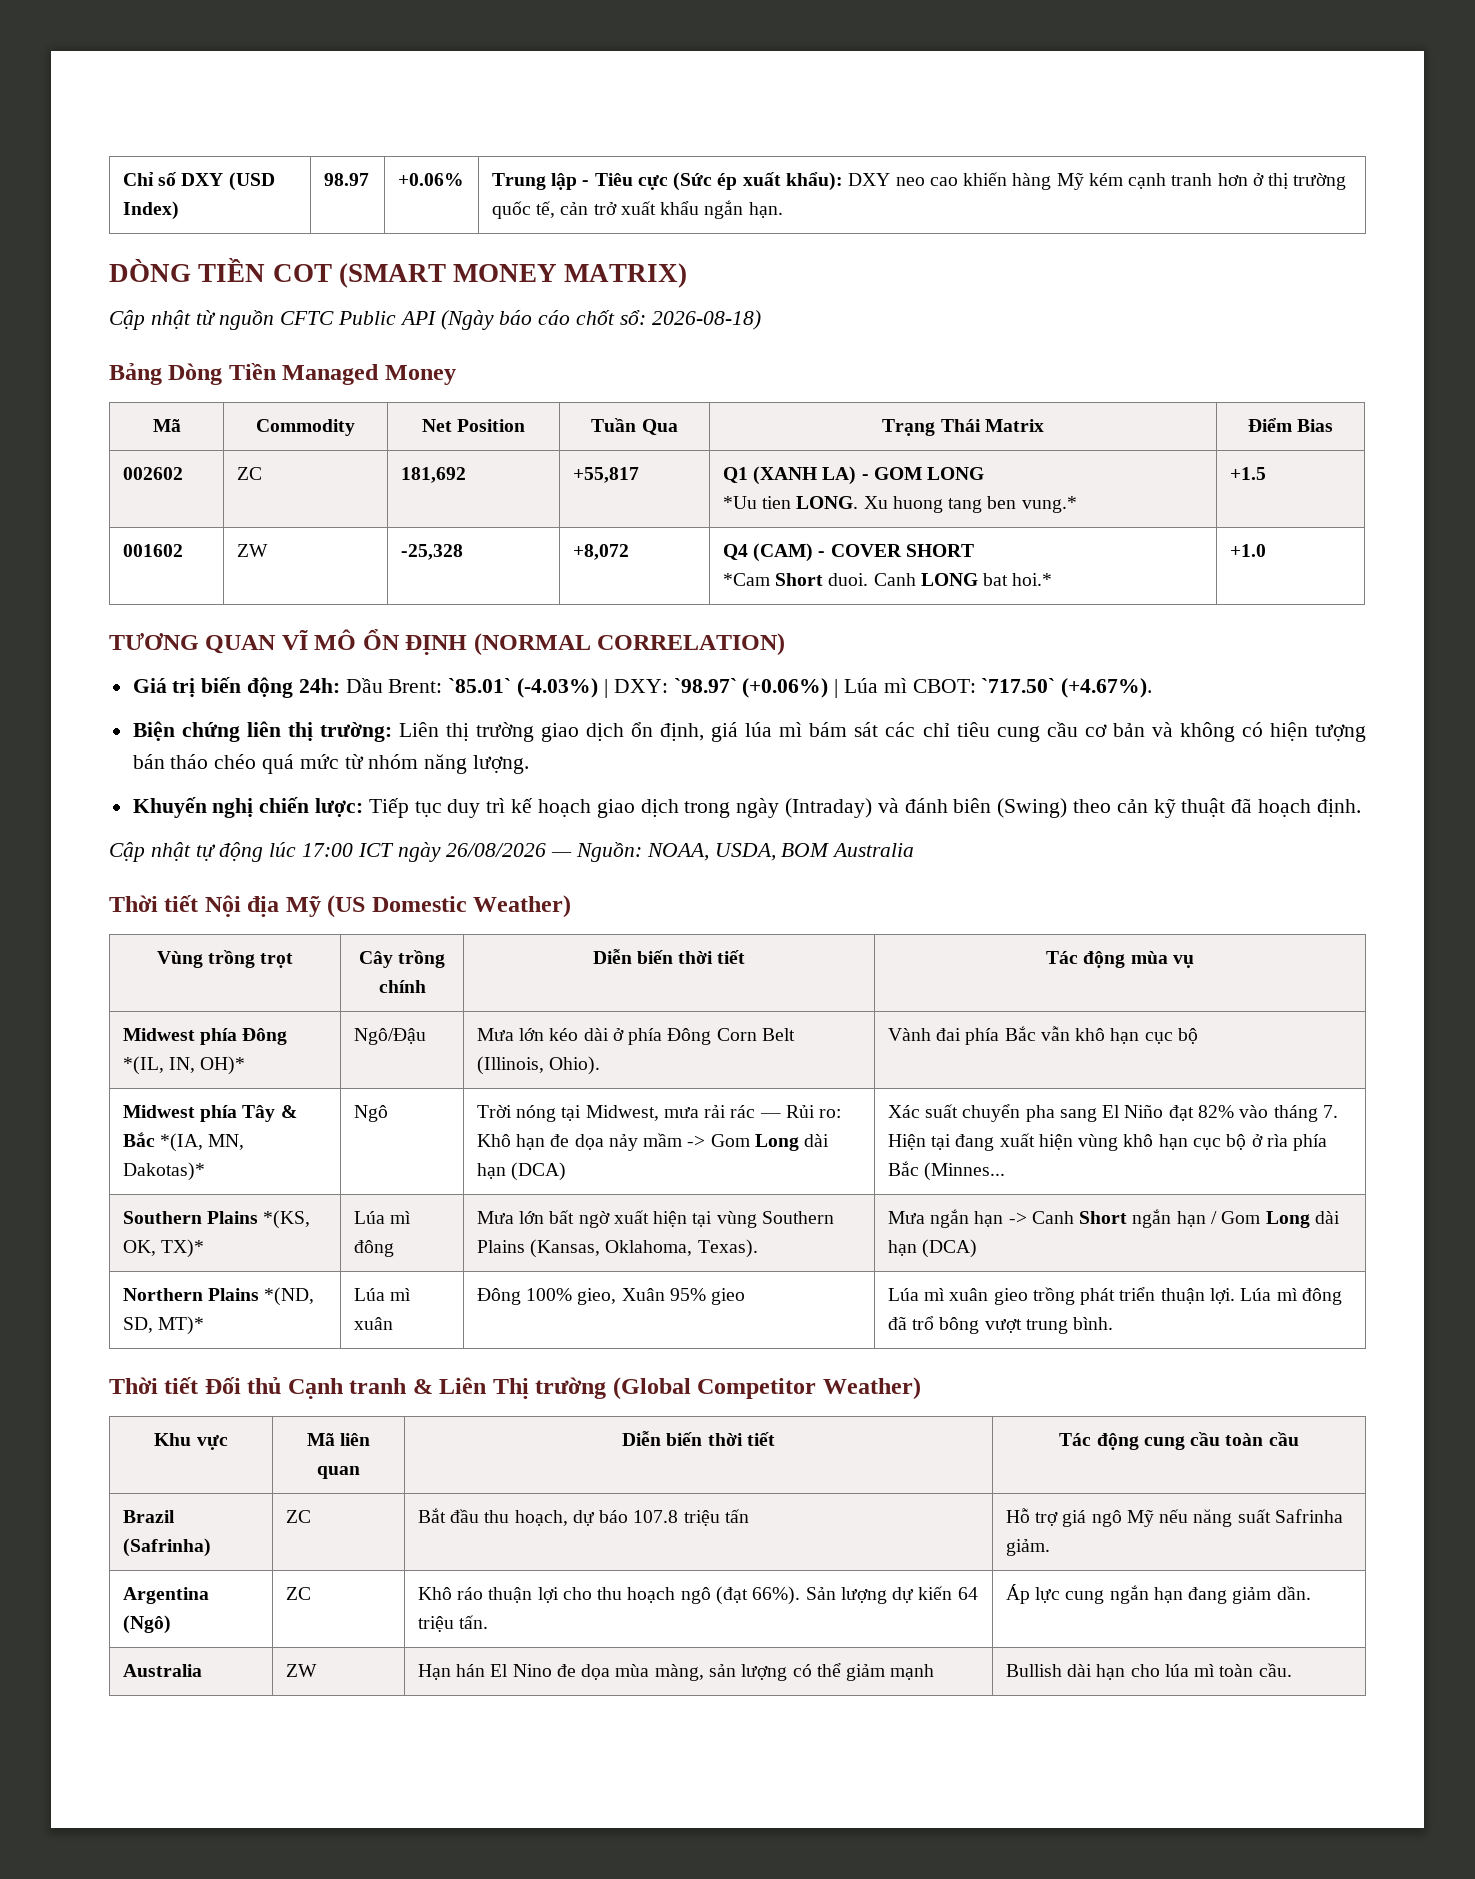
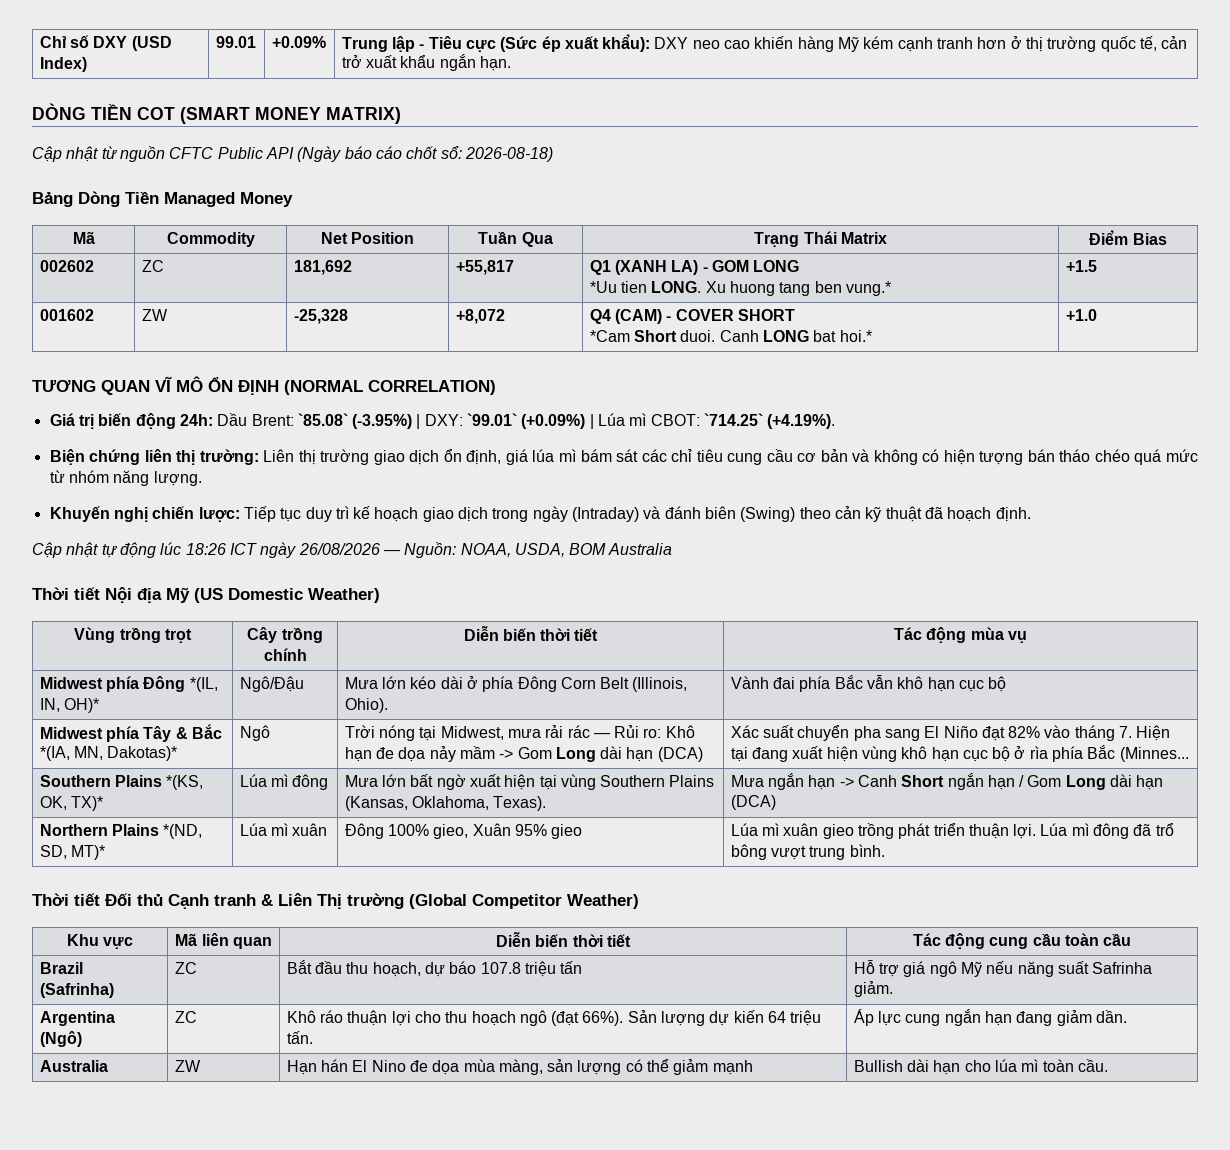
- Chỉ số DXY (USD Index) | 98.97 | +0.06% | Trung lập - Tiêu cực (Sức ép xuất khẩu): DXY neo cao khiến hàng Mỹ kém cạnh tranh hơn ở thị trường quốc tế, cản trở xuất khẩu ngắn hạn.
+ Chỉ số DXY (USD Index) | 99.01 | +0.09% | Trung lập - Tiêu cực (Sức ép xuất khẩu): DXY neo cao khiến hàng Mỹ kém cạnh tranh hơn ở thị trường quốc tế, cản trở xuất khẩu ngắn hạn.
- Giá trị biến động 24h: Dầu Brent: `85.01` (-4.03%) | DXY: `98.97` (+0.06%) | Lúa mì CBOT: `717.50` (+4.67%).
+ Giá trị biến động 24h: Dầu Brent: `85.08` (-3.95%) | DXY: `99.01` (+0.09%) | Lúa mì CBOT: `714.25` (+4.19%).
- Cập nhật tự động lúc 17:00 ICT ngày 26/08/2026 — Nguồn: NOAA, USDA, BOM Australia
+ Cập nhật tự động lúc 18:26 ICT ngày 26/08/2026 — Nguồn: NOAA, USDA, BOM Australia

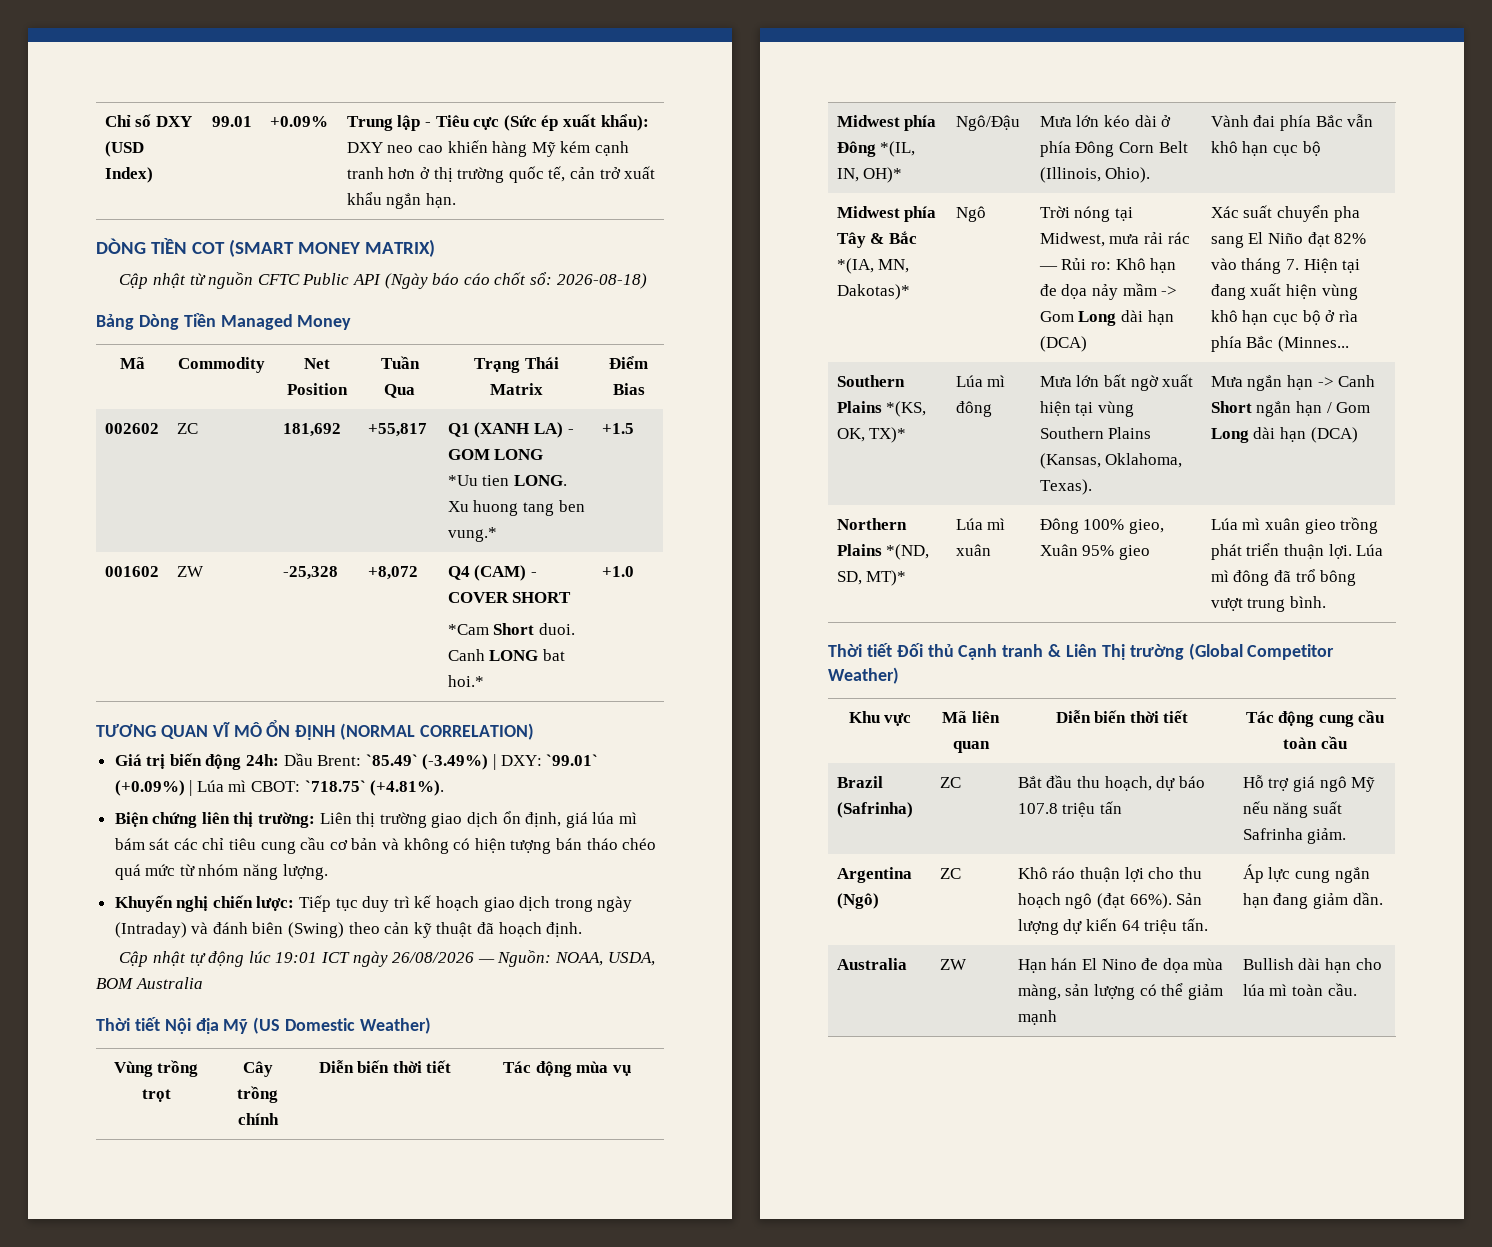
- Giá trị biến động 24h: Dầu Brent: `85.08` (-3.95%) | DXY: `99.01` (+0.09%) | Lúa mì CBOT: `714.25` (+4.19%).
+ Giá trị biến động 24h: Dầu Brent: `85.49` (-3.49%) | DXY: `99.01` (+0.09%) | Lúa mì CBOT: `718.75` (+4.81%).
- Cập nhật tự động lúc 18:26 ICT ngày 26/08/2026 — Nguồn: NOAA, USDA, BOM Australia
+ Cập nhật tự động lúc 19:01 ICT ngày 26/08/2026 — Nguồn: NOAA, USDA, BOM Australia

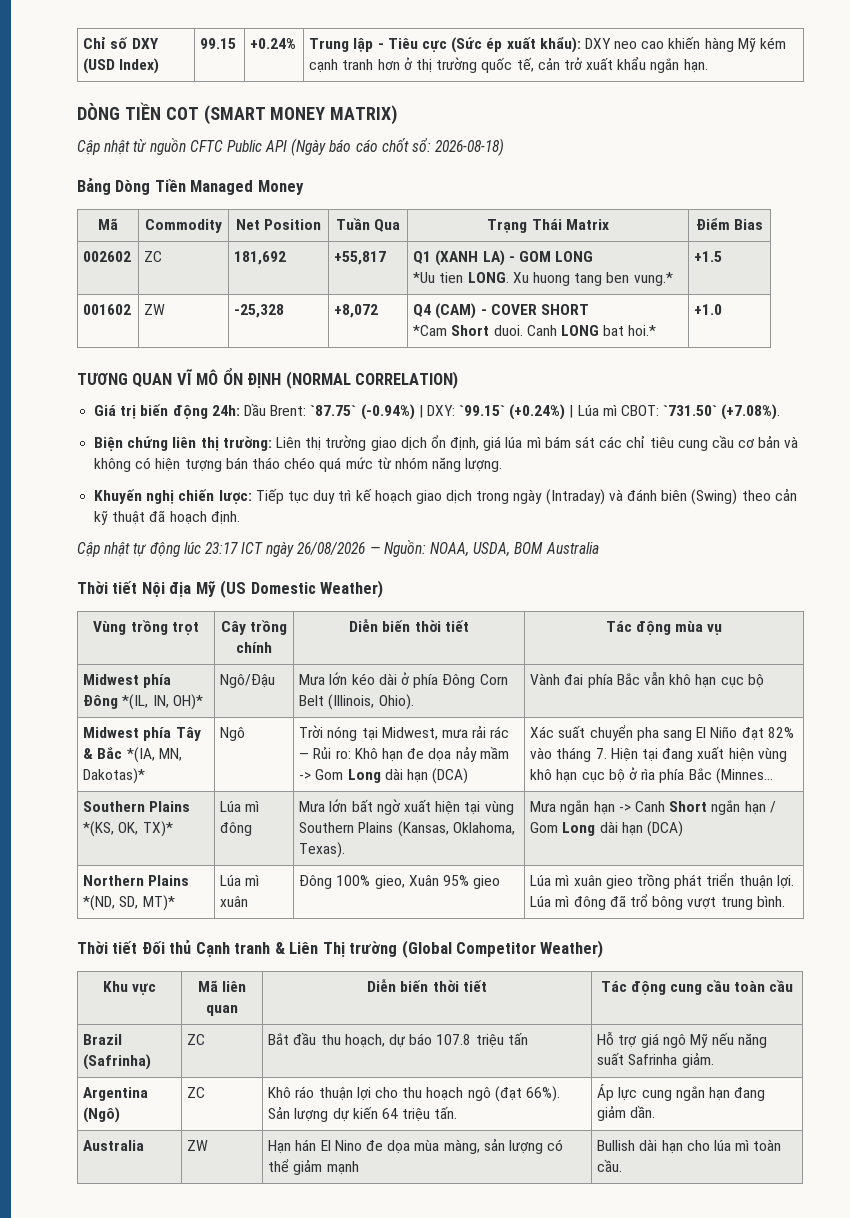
- Chỉ số DXY (USD Index) | 99.01 | +0.09% | Trung lập - Tiêu cực (Sức ép xuất khẩu): DXY neo cao khiến hàng Mỹ kém cạnh tranh hơn ở thị trường quốc tế, cản trở xuất khẩu ngắn hạn.
+ Chỉ số DXY (USD Index) | 99.15 | +0.24% | Trung lập - Tiêu cực (Sức ép xuất khẩu): DXY neo cao khiến hàng Mỹ kém cạnh tranh hơn ở thị trường quốc tế, cản trở xuất khẩu ngắn hạn.
- Giá trị biến động 24h: Dầu Brent: `85.49` (-3.49%) | DXY: `99.01` (+0.09%) | Lúa mì CBOT: `718.75` (+4.81%).
+ Giá trị biến động 24h: Dầu Brent: `87.75` (-0.94%) | DXY: `99.15` (+0.24%) | Lúa mì CBOT: `731.50` (+7.08%).
- Cập nhật tự động lúc 19:01 ICT ngày 26/08/2026 — Nguồn: NOAA, USDA, BOM Australia
+ Cập nhật tự động lúc 23:17 ICT ngày 26/08/2026 — Nguồn: NOAA, USDA, BOM Australia

